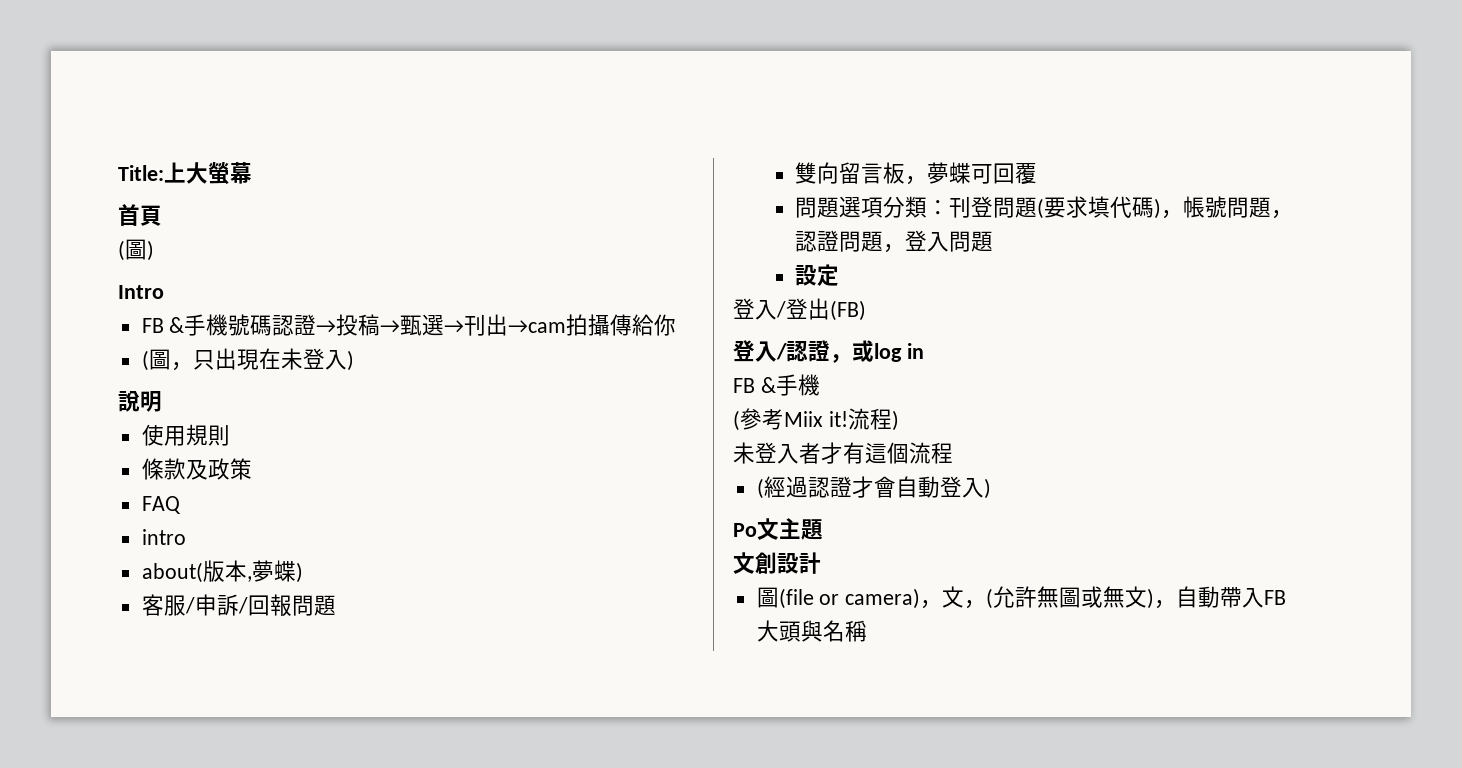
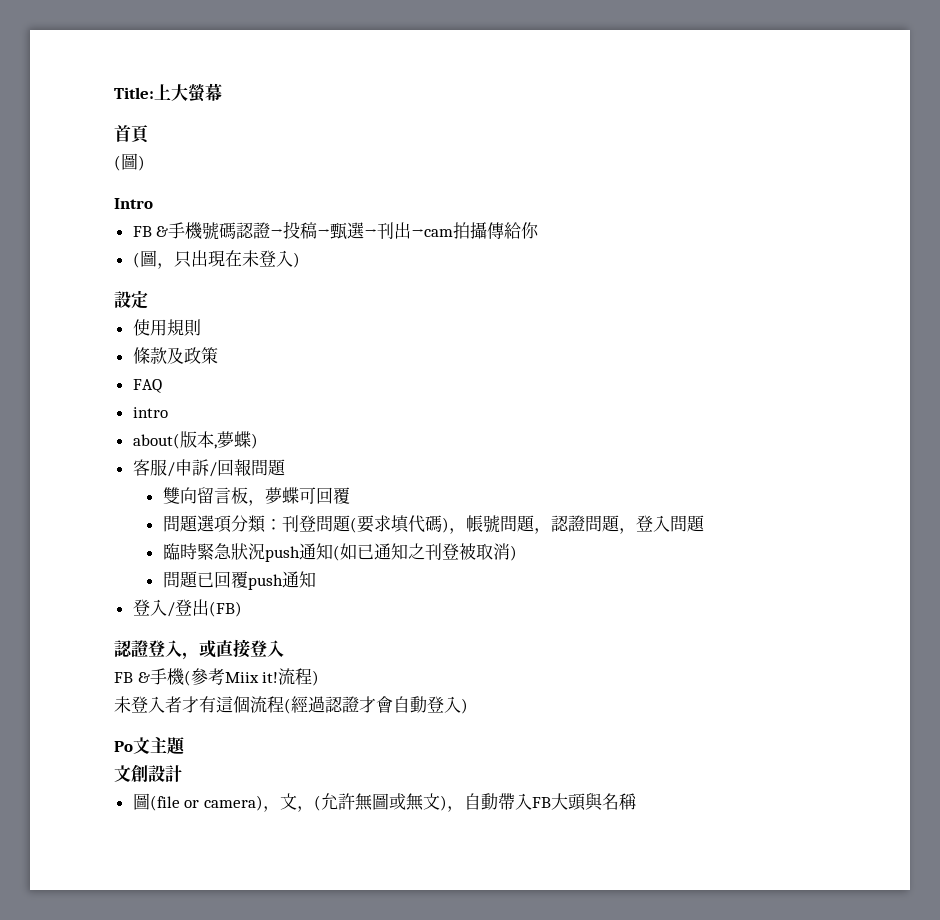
- 說明
+ 設定
- 設定
+ 臨時緊急狀況push通知(如已通知之刊登被取消)
+ 問題已回覆push通知
  登入/登出(FB)
- 登入/認證，或log in
- FB &手機
- (參考Miix it!
+ 認證登入，或直接登入
+ FB &手機(參考Miix it!
- 未登入者才有這個流程
- (經過認證才會自動登入)
+ 未登入者才有這個流程(經過認證才會自動登入)

